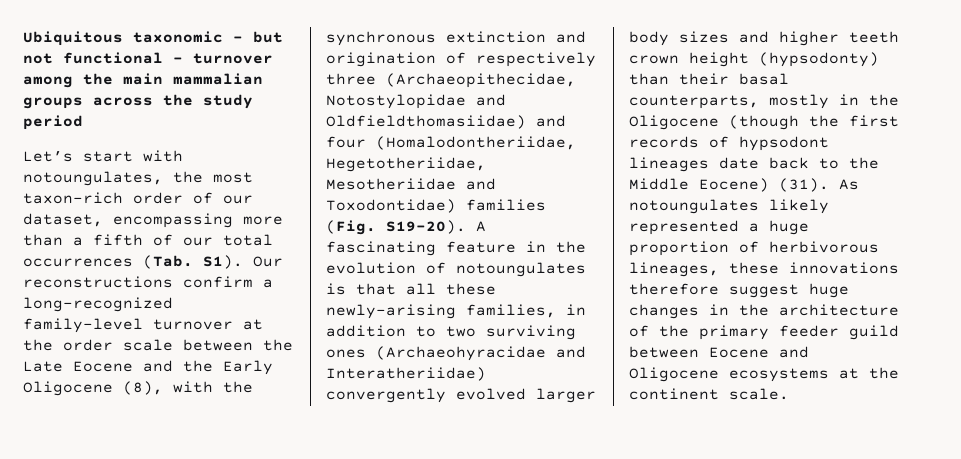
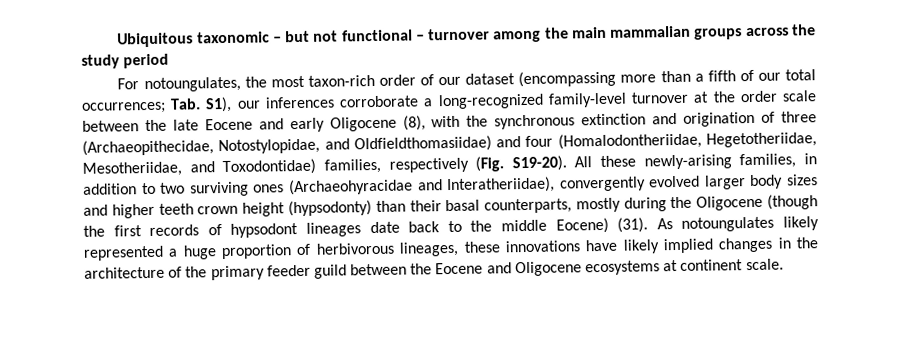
- Let’s start with notoungulates, the most taxon-rich order of our dataset, encompassing more than a fifth of our total occurrences (Tab. S1). Our reconstructions confirm a long-recognized family-level turnover at the order scale between the Late Eocene and the Early Oligocene (8), with the synchronous extinction and origination of respectively three (Archaeopithecidae, Notostylopidae and Oldfieldthomasiidae) and four (Homalodontheriidae, Hegetotheriidae, Mesotheriidae and Toxodontidae) families (Fig. S19-20). A fascinating feature in the evolution of notoungulates is that all these newly-arising families, in addition to two surviving ones (Archaeohyracidae and Interatheriidae) convergently evolved larger body sizes and higher teeth crown height (hypsodonty) than their basal counterparts, mostly in the Oligocene (though the first records of hypsodont lineages date back to the Middle Eocene) (31).
+ For notoungulates, the most taxon-rich order of our dataset (encompassing more than a fifth of our total occurrences; Tab. S1), our inferences corroborate a long-recognized family-level turnover at the order scale between the late Eocene and early Oligocene (8), with the synchronous extinction and origination of three (Archaeopithecidae, Notostylopidae, and Oldfieldthomasiidae) and four (Homalodontheriidae, Hegetotheriidae, Mesotheriidae, and Toxodontidae) families, respectively (Fig. S19-20). All these newly-arising families, in addition to two surviving ones (Archaeohyracidae and Interatheriidae), convergently evolved larger body sizes and higher teeth crown height (hypsodonty) than their basal counterparts, mostly during the Oligocene (though the first records of hypsodont lineages date back to the middle Eocene) (31).
- As notoungulates likely represented a huge proportion of herbivorous lineages, these innovations therefore suggest huge changes in the architecture of the primary feeder guild between Eocene and Oligocene ecosystems at the continent scale.
+ As notoungulates likely represented a huge proportion of herbivorous lineages, these innovations have likely implied changes in the architecture of the primary feeder guild between the Eocene and Oligocene ecosystems at continent scale.

